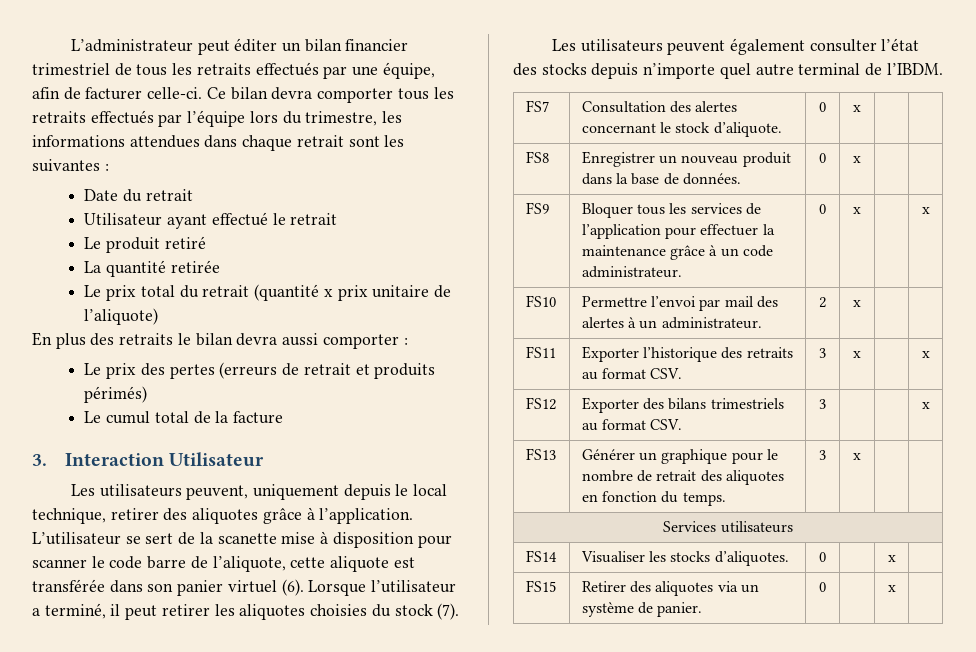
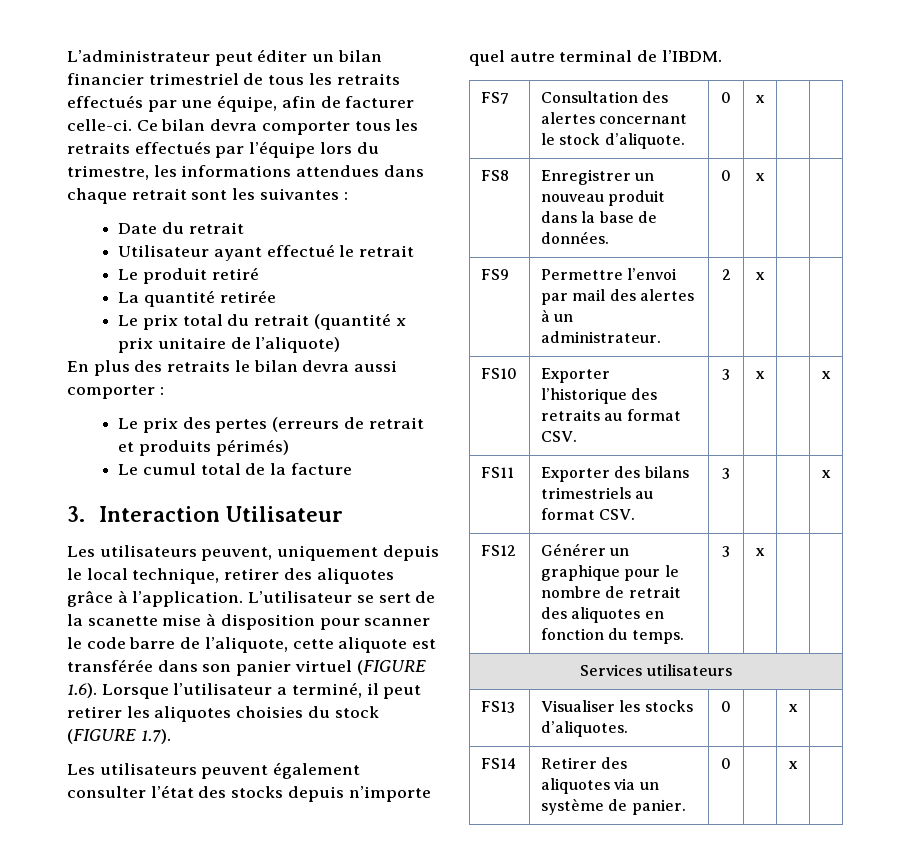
- L’utilisateur se sert de la scanette mise à disposition pour scanner le code barre de l’aliquote, cette aliquote est transférée dans son panier virtuel (6). Lorsque l’utilisateur a terminé, il peut retirer les aliquotes choisies du stock (7).
+ L’utilisateur se sert de la scanette mise à disposition pour scanner le code barre de l’aliquote, cette aliquote est transférée dans son panier virtuel (FIGURE 1.6). Lorsque l’utilisateur a terminé, il peut retirer les aliquotes choisies du stock (FIGURE 1.7).
- FS9 | Bloquer tous les services de l’application pour effectuer la maintenance grâce à un code administrateur. | 0 | x | | x
- FS10 | Permettre l’envoi par mail des alertes à un administrateur. | 2 | x | |
+ FS9 | Permettre l’envoi par mail des alertes à un administrateur. | 2 | x | |
- FS11 | Exporter l’historique des retraits au format CSV. | 3 | x | | x
+ FS10 | Exporter l’historique des retraits au format CSV. | 3 | x | | x
- FS12 | Exporter des bilans trimestriels au format CSV. | 3 | | | x
+ FS11 | Exporter des bilans trimestriels au format CSV. | 3 | | | x
- FS13 | Générer un graphique pour le nombre de retrait des aliquotes en fonction du temps. | 3 | x | |
+ FS12 | Générer un graphique pour le nombre de retrait des aliquotes en fonction du temps. | 3 | x | |
- FS14 | Visualiser les stocks d’aliquotes. | 0 | | x |
+ FS13 | Visualiser les stocks d’aliquotes. | 0 | | x |
- FS15 | Retirer des aliquotes via un système de panier. | 0 | | x |
+ FS14 | Retirer des aliquotes via un système de panier. | 0 | | x |

